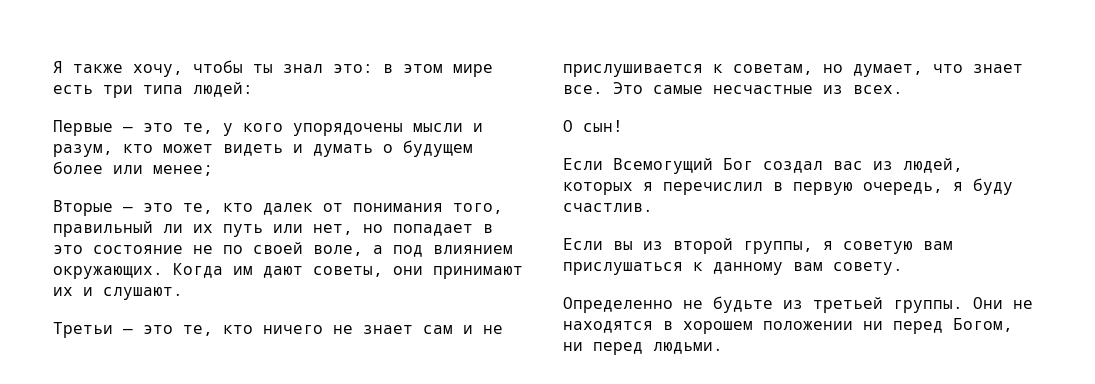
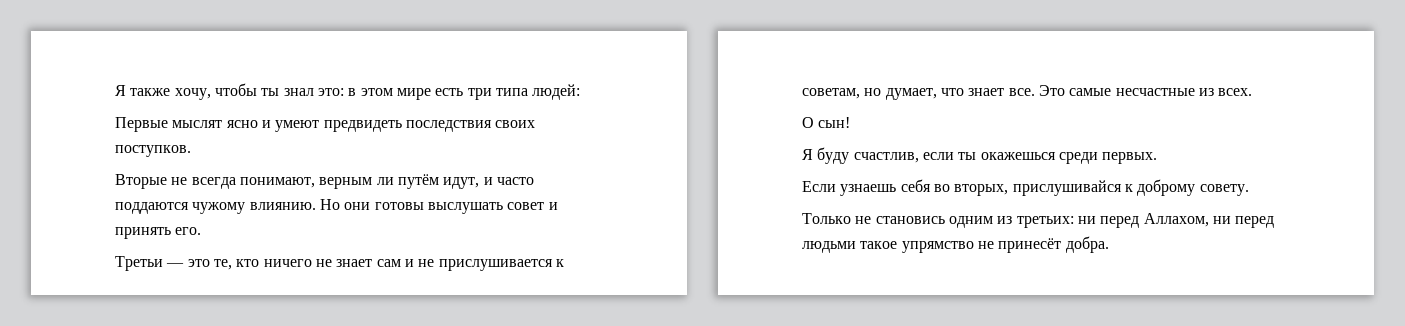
- Первые — это те, у кого упорядочены мысли и разум, кто может видеть и думать о будущем более или менее;
- Вторые — это те, кто далек от понимания того, правильный ли их путь или нет, но попадает в это состояние не по своей воле, а под влиянием окружающих. Когда им дают советы, они принимают их и слушают.
+ Первые мыслят ясно и умеют предвидеть последствия своих поступков.
+ Вторые не всегда понимают, верным ли путём идут, и часто поддаются чужому влиянию. Но они готовы выслушать совет и принять его.
- Если Всемогущий Бог создал вас из людей, которых я перечислил в первую очередь, я буду счастлив.
- Если вы из второй группы, я советую вам прислушаться к данному вам совету.
- Определенно не будьте из третьей группы. Они не находятся в хорошем положении ни перед Богом, ни перед людьми.
+ Я буду счастлив, если ты окажешься среди первых.
+ Если узнаешь себя во вторых, прислушивайся к доброму совету.
+ Только не становись одним из третьих: ни перед Аллахом, ни перед людьми такое упрямство не принесёт добра.

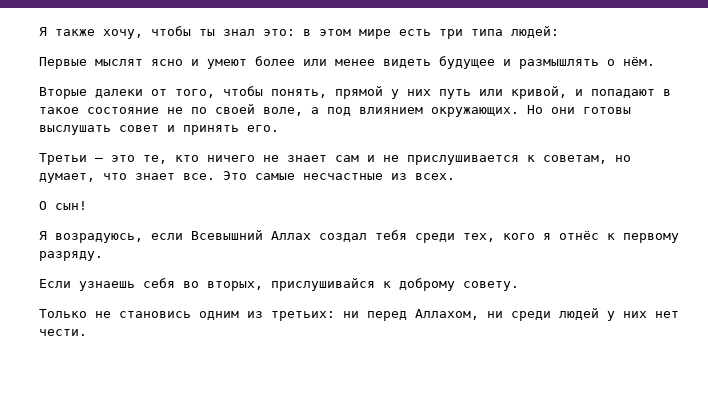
- Первые мыслят ясно и умеют предвидеть последствия своих поступков.
- Вторые не всегда понимают, верным ли путём идут, и часто поддаются чужому влиянию.
+ Первые мыслят ясно и умеют более или менее видеть будущее и размышлять о нём.
+ Вторые далеки от того, чтобы понять, прямой у них путь или кривой, и попадают в такое состояние не по своей воле, а под влиянием окружающих.
- Я буду счастлив, если ты окажешься среди первых.
+ Я возрадуюсь, если Всевышний Аллах создал тебя среди тех, кого я отнёс к первому разряду.
- Только не становись одним из третьих: ни перед Аллахом, ни перед людьми такое упрямство не принесёт добра.
+ Только не становись одним из третьих: ни перед Аллахом, ни среди людей у них нет чести.

